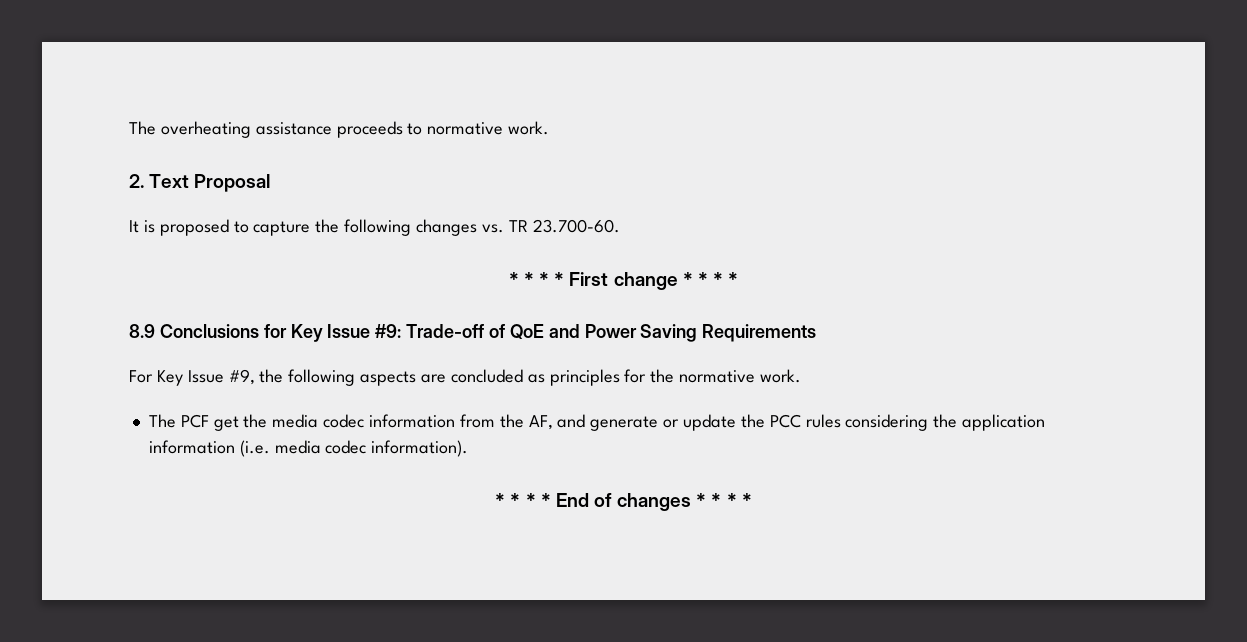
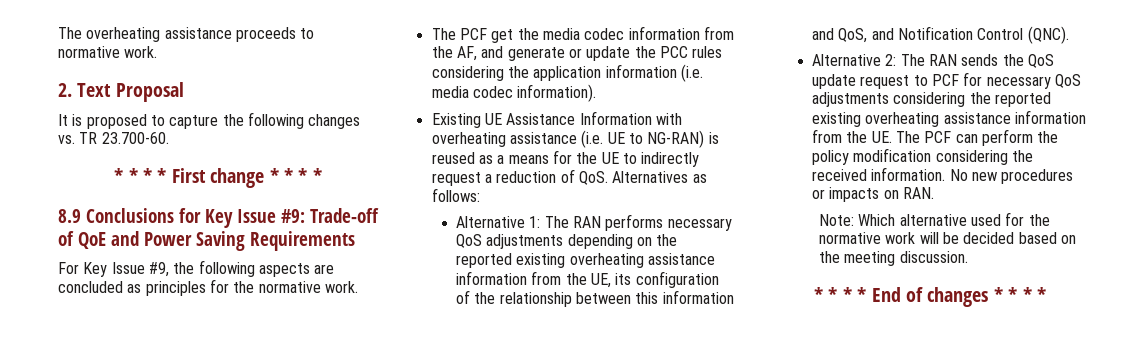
+ Existing UE Assistance Information with overheating assistance (i.e. UE to NG-RAN) is reused as a means for the UE to indirectly request a reduction of QoS. Alternatives as follows:
+ Alternative 1: The RAN performs necessary QoS adjustments depending on the reported existing overheating assistance information from the UE, its configuration of the relationship between this information and QoS, and Notification Control (QNC).
+ Alternative 2: The RAN sends the QoS update request to PCF for necessary QoS adjustments considering the reported existing overheating assistance information from the UE. The PCF can perform the policy modification considering the received information. No new procedures or impacts on RAN.
+ Note: Which alternative used for the normative work will be decided based on the meeting discussion.

